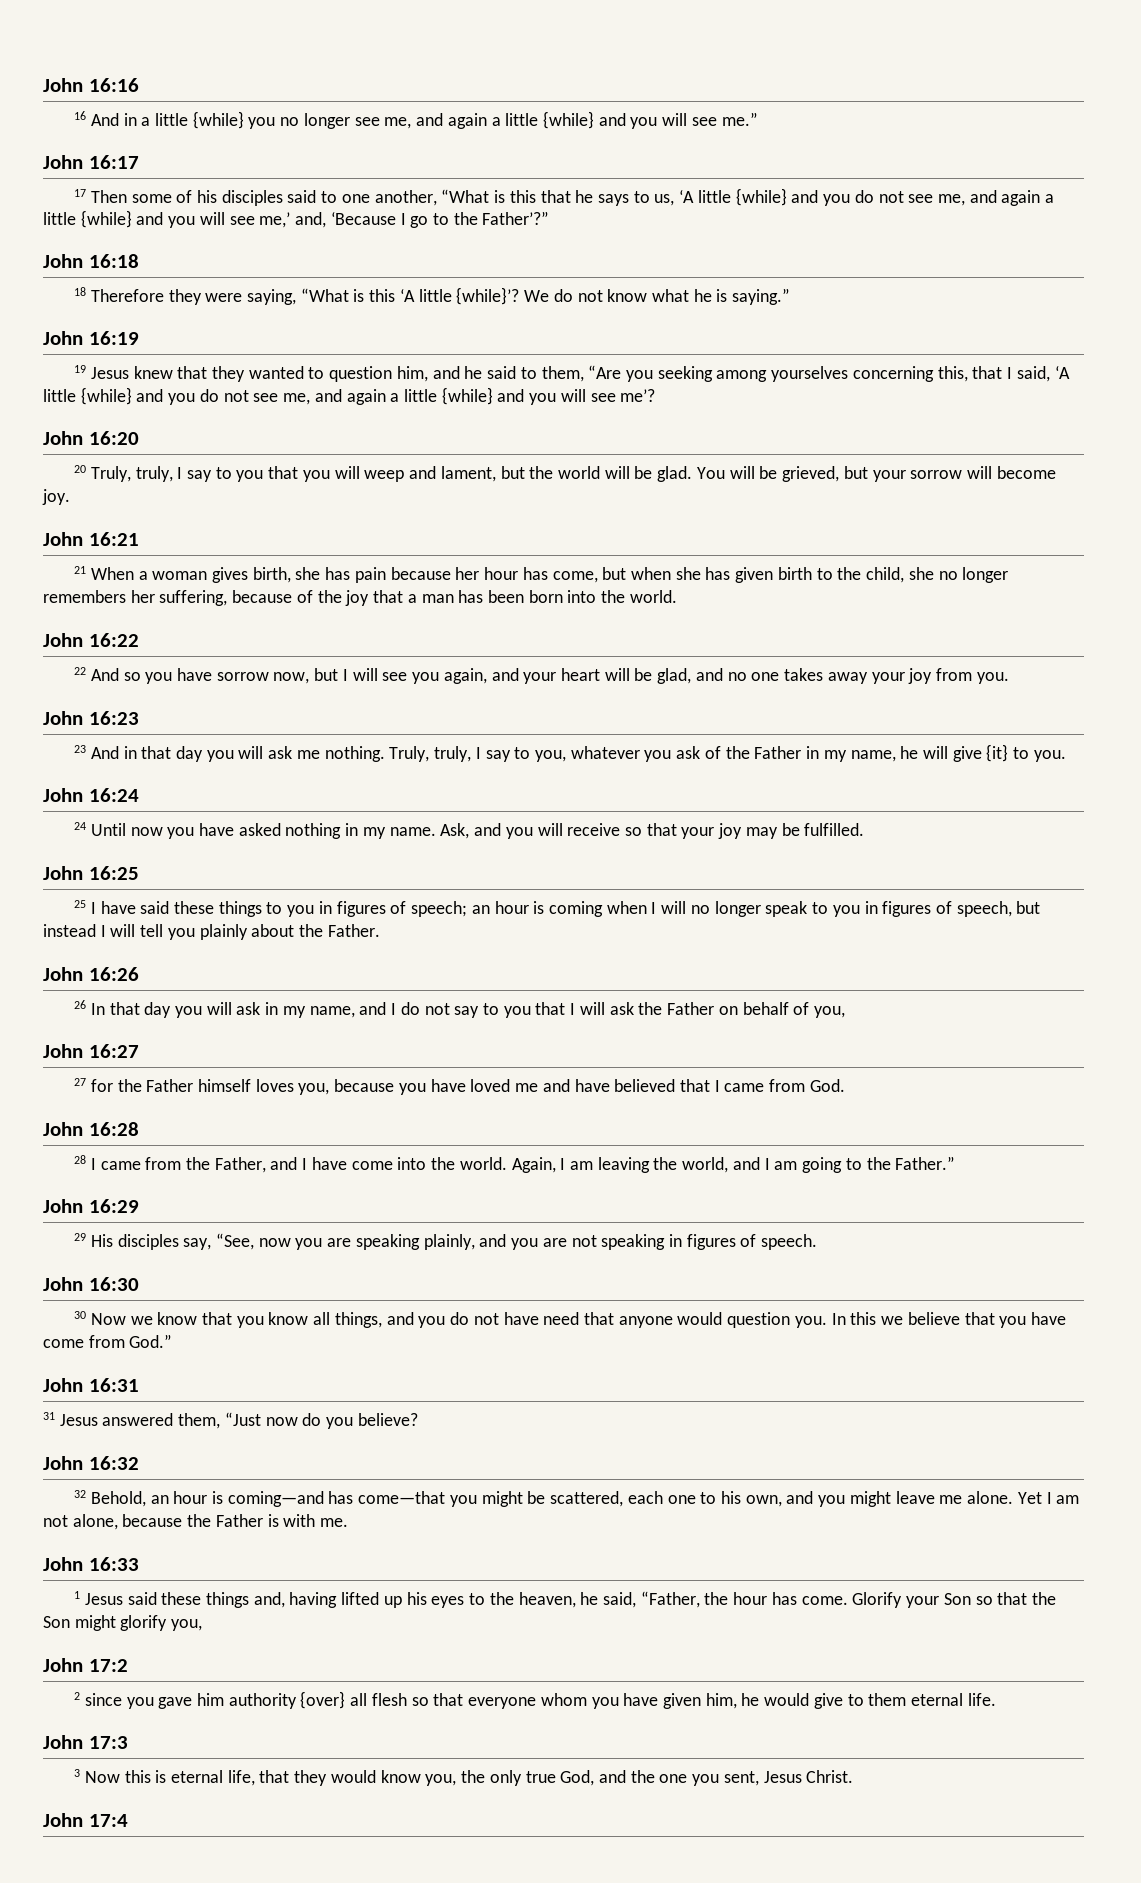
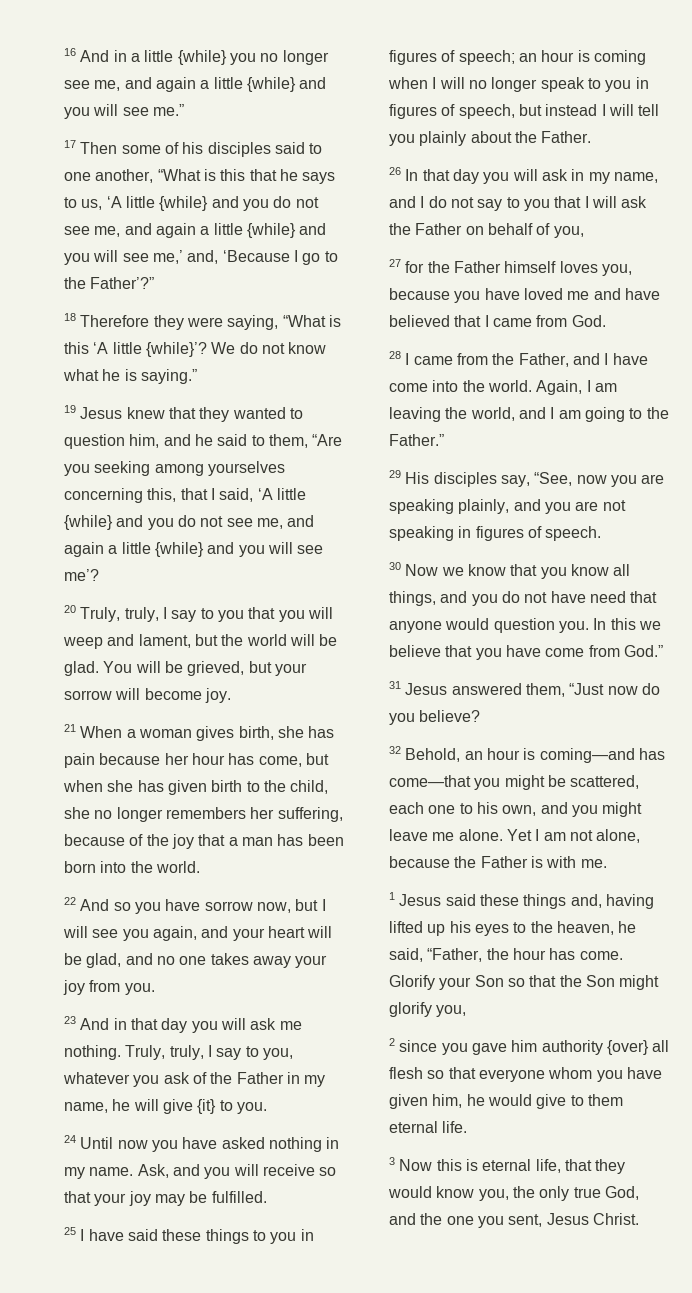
- John 16:16
- John 16:17
- John 16:18
- John 16:19
- John 16:20
- John 16:21
- John 16:22
- John 16:23
- John 16:24
- John 16:25
- John 16:26
- John 16:27
- John 16:28
- John 16:29
- John 16:30
- John 16:31
- John 16:32
- John 16:33
- John 17:2
- John 17:3
- John 17:4

